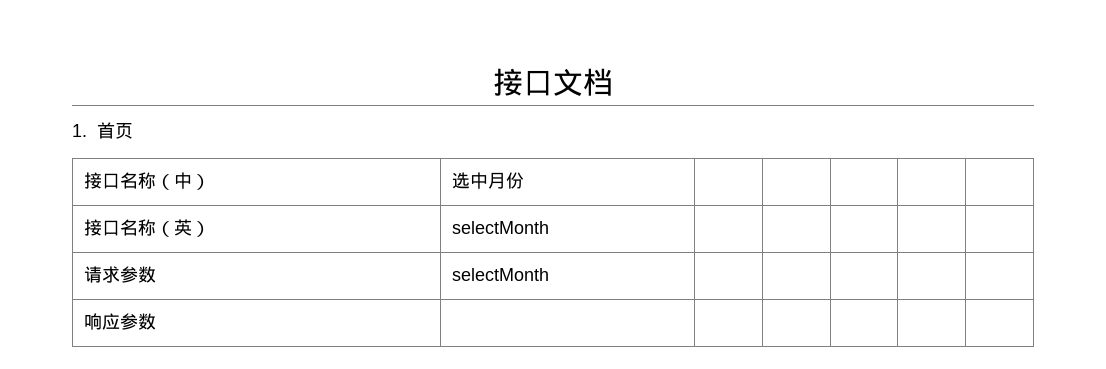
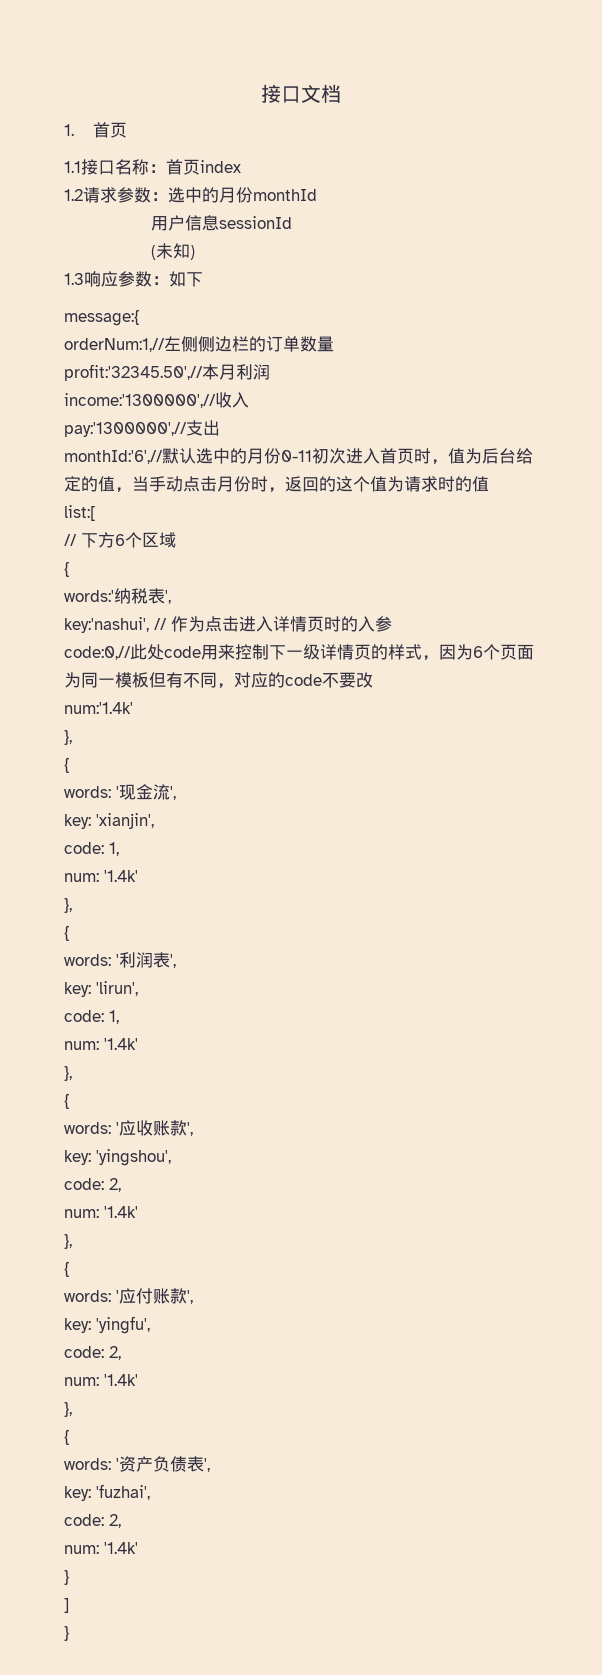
- 接口名称（中） | 选中月份 | | | | |
- 接口名称（英） | selectMonth | | | | |
- 请求参数 | selectMonth | | | | |
- 响应参数 | | | | | |
+ 1.1接口名称：首页index
+ 1.2请求参数：选中的月份monthId
+ 用户信息sessionId
+ (未知)
+ 1.3响应参数：如下
+ message:{
+ orderNum:1,//左侧侧边栏的订单数量
+ profit:'32345.50',//本月利润
+ income:'1300000',//收入
+ pay:'1300000',//支出
+ monthId:'6',//默认选中的月份0-11初次进入首页时，值为后台给定的值，当手动点击月份时，返回的这个值为请求时的值
+ list:[
+ // 下方6个区域
+ {
+ words:'纳税表',
+ key:'nashui', // 作为点击进入详情页时的入参
+ code:0,//此处code用来控制下一级详情页的样式，因为6个页面为同一模板但有不同，对应的code不要改
+ num:'1.4k'
+ },
+ {
+ words: '现金流',
+ key: 'xianjin',
+ code: 1,
+ num: '1.4k'
+ },
+ {
+ words: '利润表',
+ key: 'lirun',
+ code: 1,
+ num: '1.4k'
+ },
+ {
+ words: '应收账款',
+ key: 'yingshou',
+ code: 2,
+ num: '1.4k'
+ },
+ {
+ words: '应付账款',
+ key: 'yingfu',
+ code: 2,
+ num: '1.4k'
+ },
+ {
+ words: '资产负债表',
+ key: 'fuzhai',
+ code: 2,
+ num: '1.4k'
+ }
+ ]
+ }

